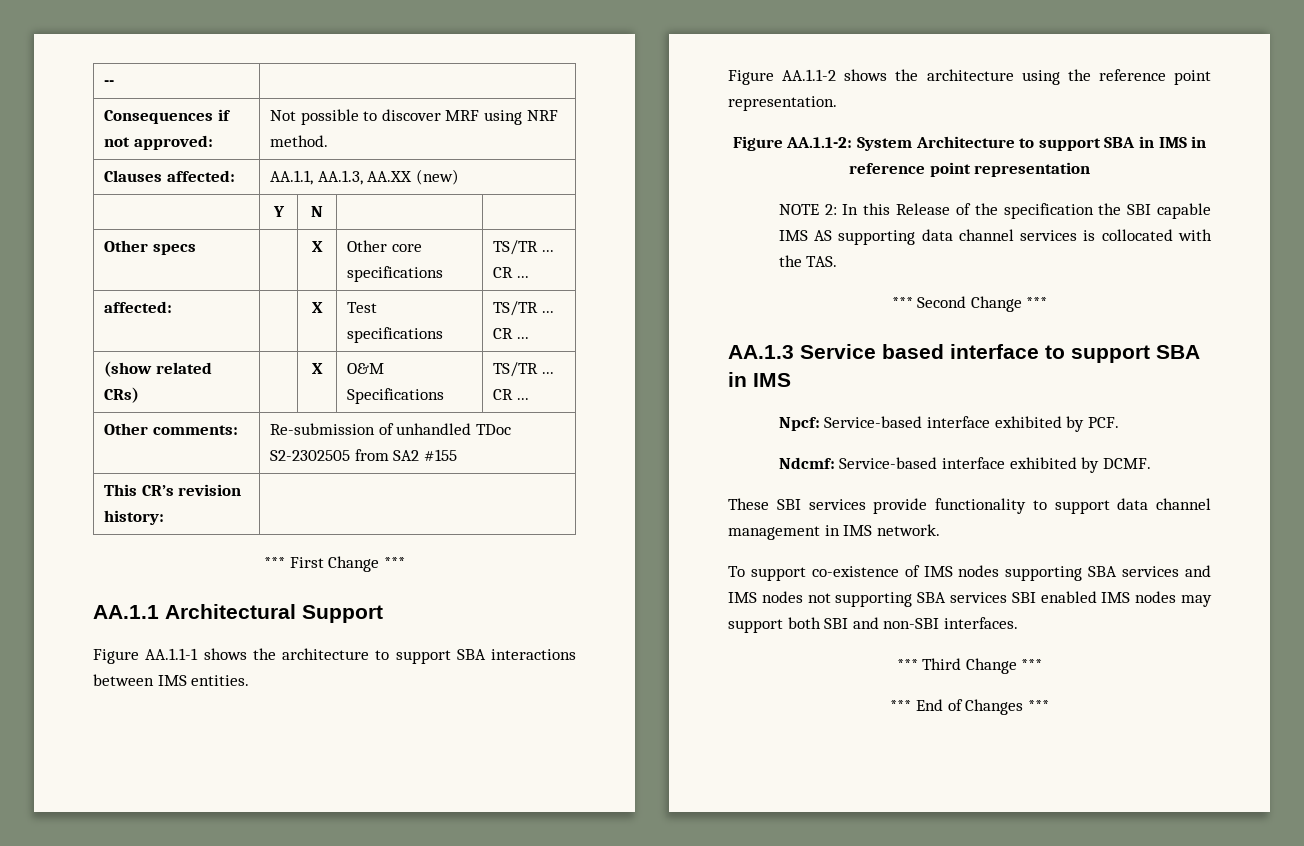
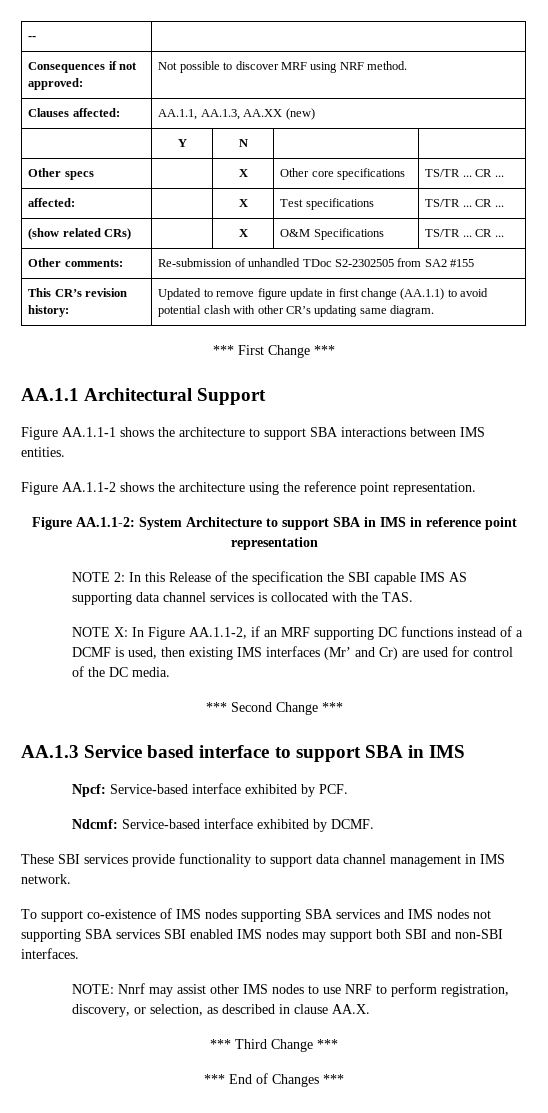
- This CR’s revision history: |
+ This CR’s revision history: | Updated to remove figure update in first change (AA.1.1) to avoid potential clash with other CR’s updating same diagram.
+ NOTE X: In Figure AA.1.1-2, if an MRF supporting DC functions instead of a DCMF is used, then existing IMS interfaces (Mr’ and Cr) are used for control of the DC media.
+ NOTE: Nnrf may assist other IMS nodes to use NRF to perform registration, discovery, or selection, as described in clause AA.X.

